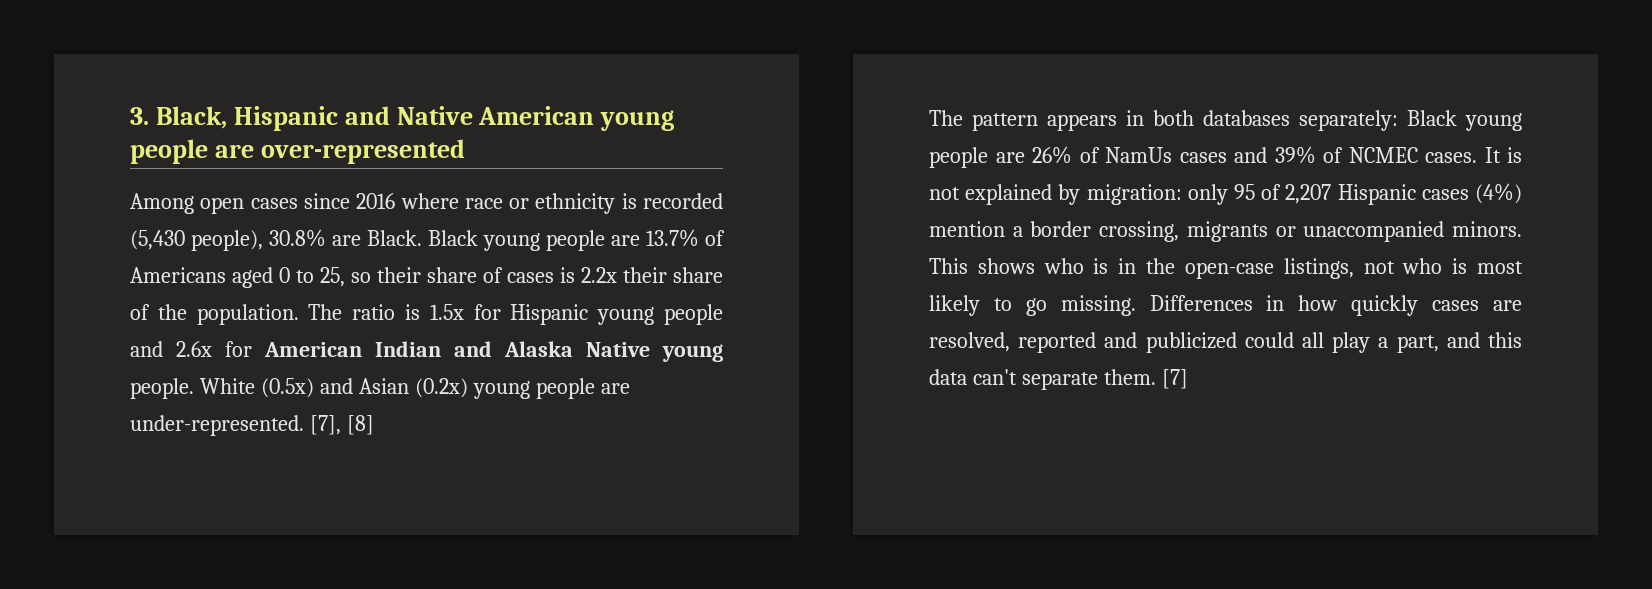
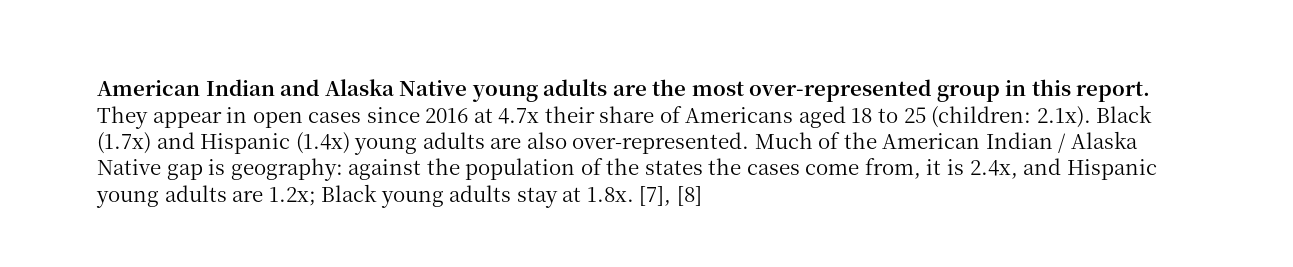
- 3. Black, Hispanic and Native American young people are over-represented
- Among open cases since 2016 where race or ethnicity is recorded (5,430 people), 30.8% are Black. Black young people are 13.7% of Americans aged 0 to 25, so their share of cases is 2.2x their share of the population. The ratio is 1.5x for Hispanic young people and 2.6x for American Indian and Alaska Native young people. White (0.5x) and Asian (0.2x) young people are under-represented. [7], [8]
- The pattern appears in both databases separately: Black young people are 26% of NamUs cases and 39% of NCMEC cases. It is not explained by migration: only 95 of 2,207 Hispanic cases (4%) mention a border crossing, migrants or unaccompanied minors. This shows who is in the open-case listings, not who is most likely to go missing. Differences in how quickly cases are resolved, reported and publicized could all play a part, and this data can't separate them. [7]
+ American Indian and Alaska Native young adults are the most over-represented group in this report. They appear in open cases since 2016 at 4.7x their share of Americans aged 18 to 25 (children: 2.1x). Black (1.7x) and Hispanic (1.4x) young adults are also over-represented. Much of the American Indian / Alaska Native gap is geography: against the population of the states the cases come from, it is 2.4x, and Hispanic young adults are 1.2x; Black young adults stay at 1.8x. [7], [8]

